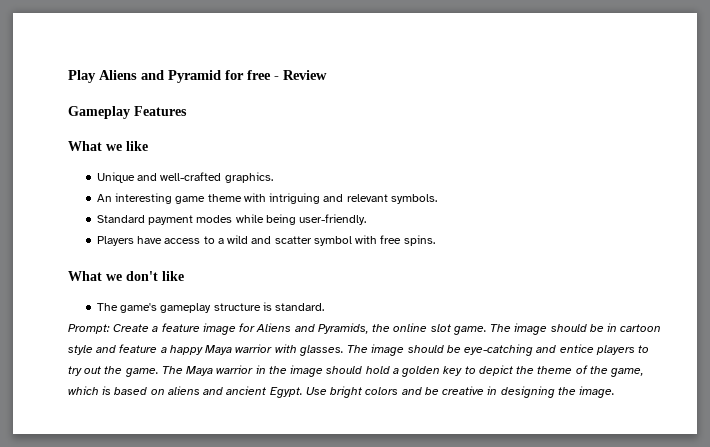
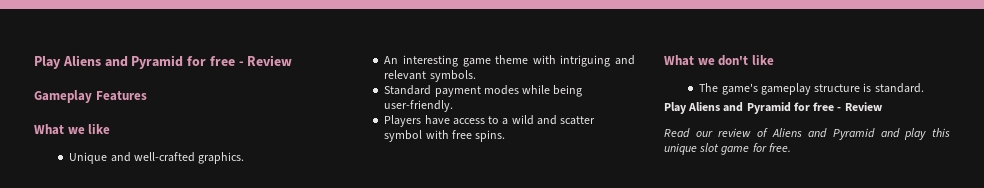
  The game's gameplay structure is standard.
- Prompt: Create a feature image for Aliens and Pyramids, the online slot game. The image should be in cartoon style and feature a happy Maya warrior with glasses. The image should be eye-catching and entice players to try out the game. The Maya warrior in the image should hold a golden key to depict the theme of the game, which is based on aliens and ancient Egypt. Use bright colors and be creative in designing the image.
+ Play Aliens and Pyramid for free - Review
+ Read our review of Aliens and Pyramid and play this unique slot game for free.

